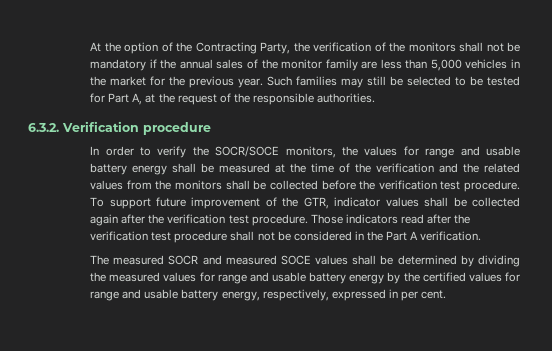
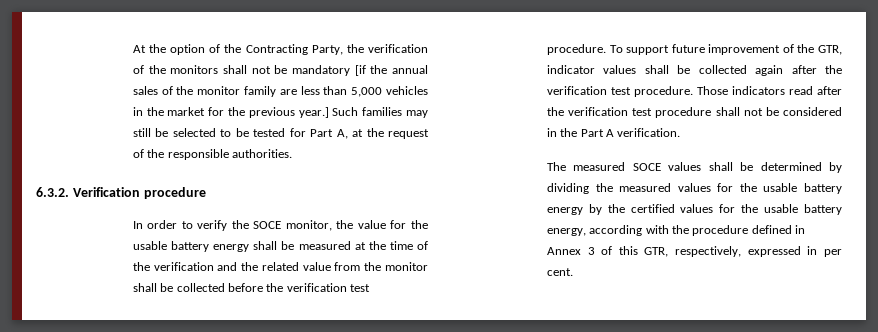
- At the option of the Contracting Party, the verification of the monitors shall not be mandatory if the annual sales of the monitor family are less than 5,000 vehicles in the market for the previous year.
+ At the option of the Contracting Party, the verification of the monitors shall not be mandatory [if the annual sales of the monitor family are less than 5,000 vehicles in the market for the previous year.]
- In order to verify the SOCR/SOCE monitors, the values for range and usable battery energy shall be measured at the time of the verification and the related values from the monitors shall be collected before the verification test procedure.
+ In order to verify the SOCE monitor, the value for the usable battery energy shall be measured at the time of the verification and the related value from the monitor shall be collected before the verification test procedure.
- The measured SOCR and measured SOCE values shall be determined by dividing the measured values for range and usable battery energy by the certified values for range and usable battery energy, respectively, expressed in per cent.
+ The measured SOCE values shall be determined by dividing the measured values for the usable battery energy by the certified values for the usable battery energy, according with the procedure defined in Annex 3 of this GTR, respectively, expressed in per cent.

